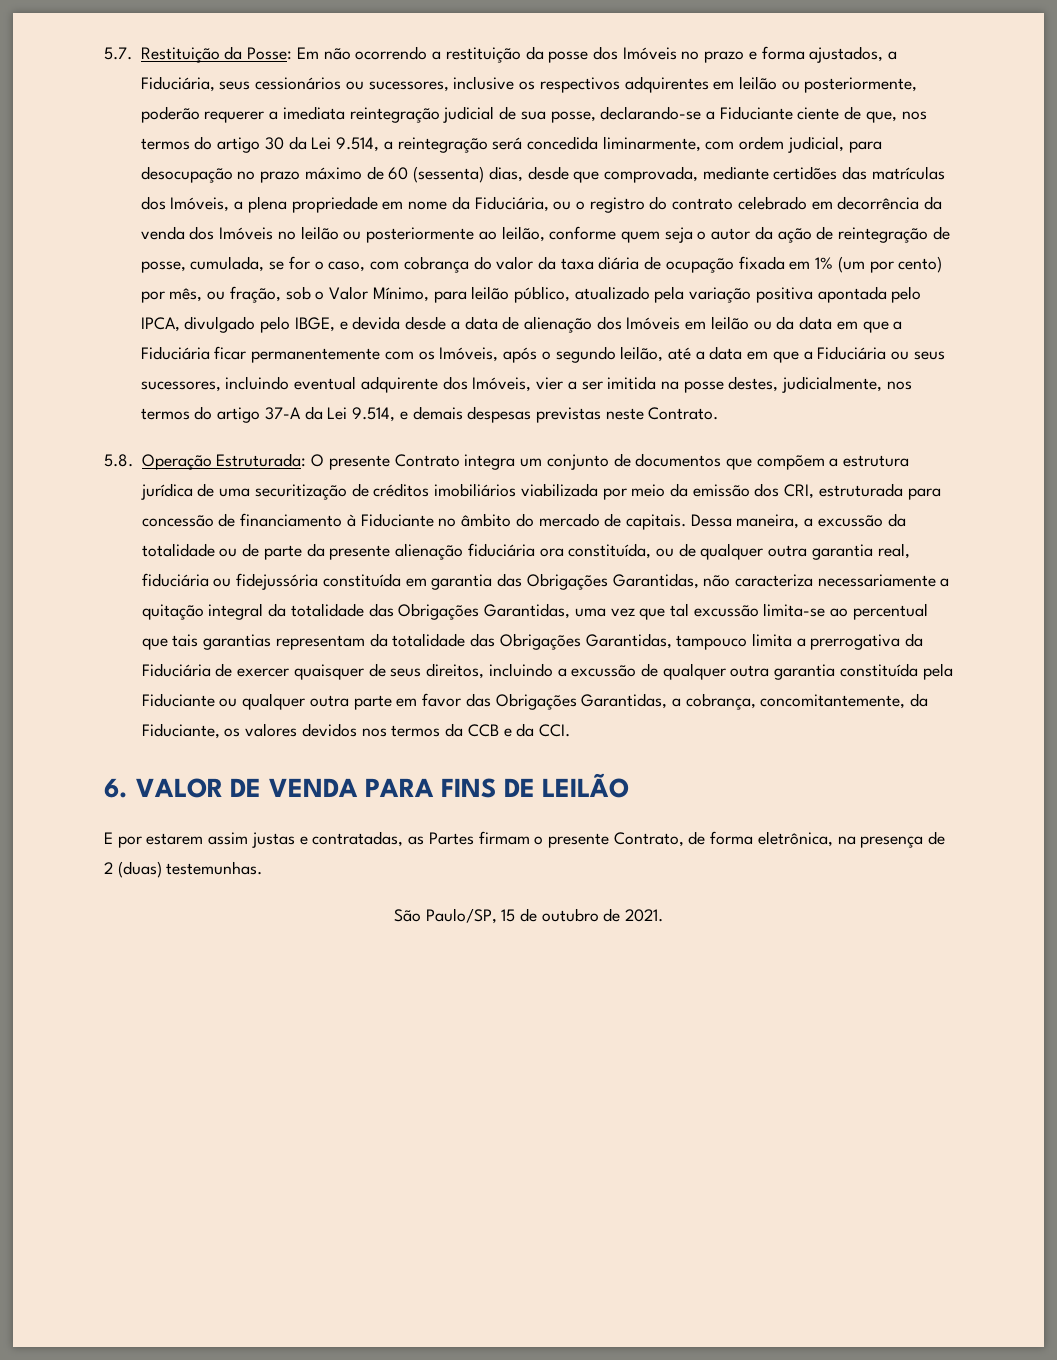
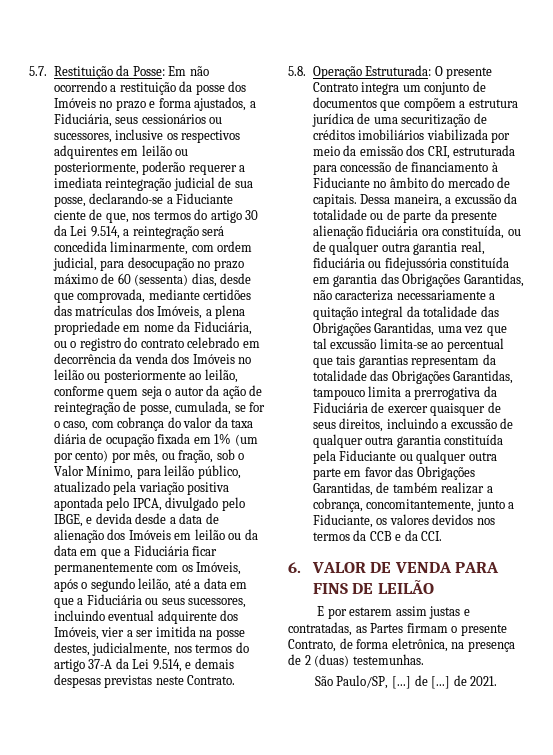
- Dessa maneira, a excussão da totalidade ou de parte da presente alienação fiduciária ora constituída, ou de qualquer outra garantia real, fiduciária ou fidejussória constituída em garantia das Obrigações Garantidas, não caracteriza necessariamente a quitação integral da totalidade das Obrigações Garantidas, uma vez que tal excussão limita-se ao percentual que tais garantias representam da totalidade das Obrigações Garantidas, tampouco limita a prerrogativa da Fiduciária de exercer quaisquer de seus direitos, incluindo a excussão de qualquer outra garantia constituída pela Fiduciante ou qualquer outra parte em favor das Obrigações Garantidas, a cobrança, concomitantemente, da Fiduciante, os valores devidos nos termos da CCB e da CCI.
+ Dessa maneira, a excussão da totalidade ou de parte da presente alienação fiduciária ora constituída, ou de qualquer outra garantia real, fiduciária ou fidejussória constituída em garantia das Obrigações Garantidas, não caracteriza necessariamente a quitação integral da totalidade das Obrigações Garantidas, uma vez que tal excussão limita-se ao percentual que tais garantias representam da totalidade das Obrigações Garantidas, tampouco limita a prerrogativa da Fiduciária de exercer quaisquer de seus direitos, incluindo a excussão de qualquer outra garantia constituída pela Fiduciante ou qualquer outra parte em favor das Obrigações Garantidas, de também realizar a cobrança, concomitantemente, junto a Fiduciante, os valores devidos nos termos da CCB e da CCI.
- São Paulo/SP, 15 de outubro de 2021.
+ São Paulo/SP, [...] de [...] de 2021.

